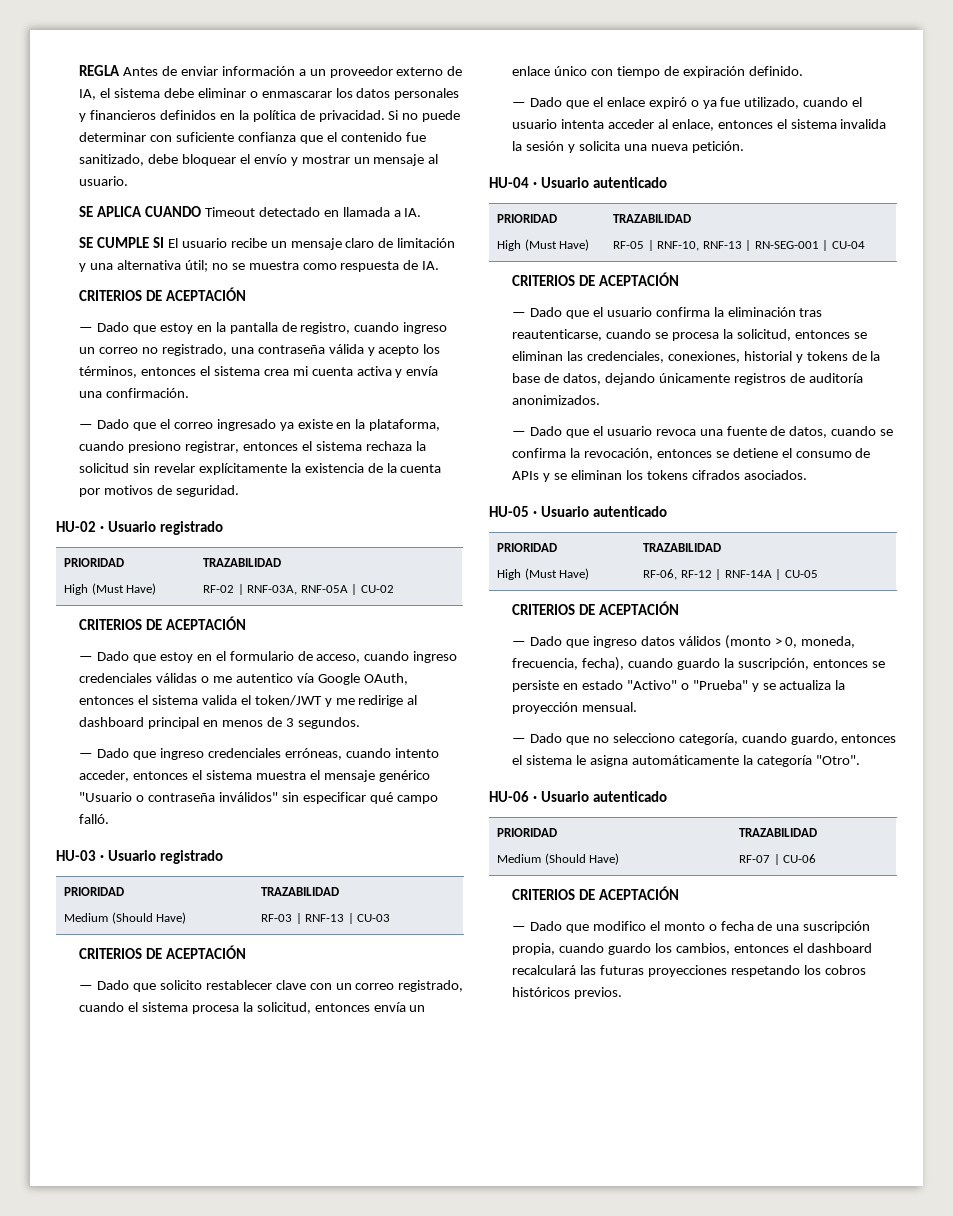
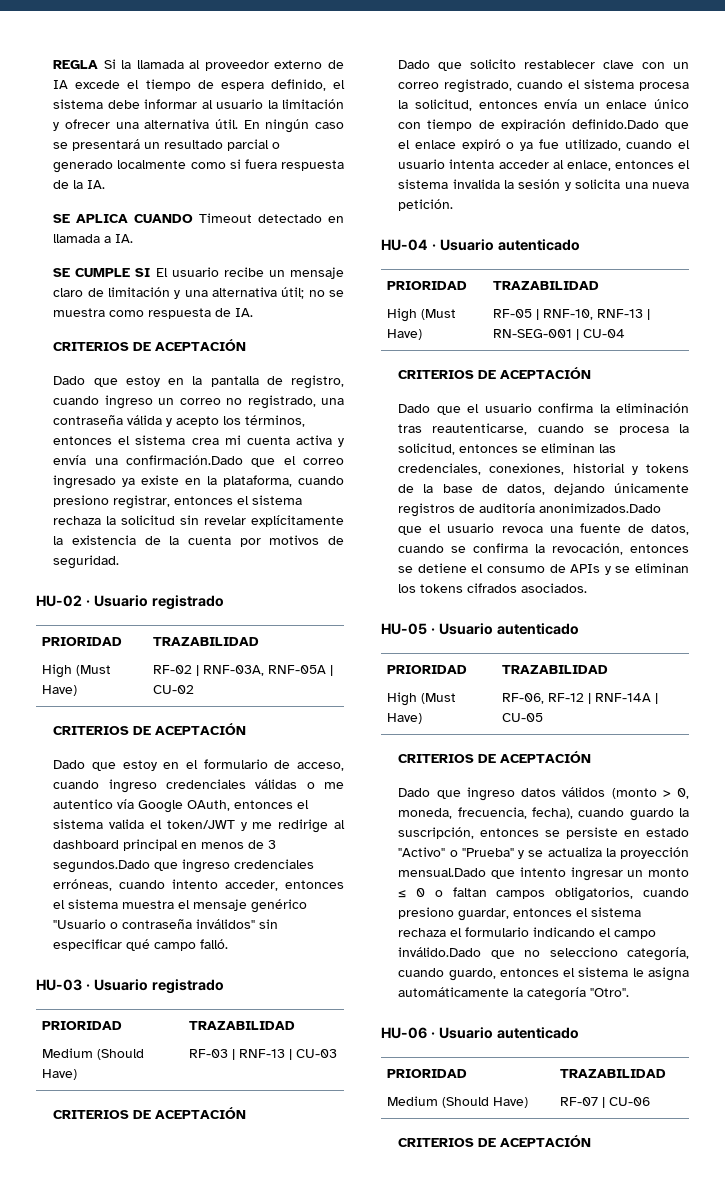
- REGLA Antes de enviar información a un proveedor externo de IA, el sistema debe eliminar o enmascarar los datos personales y financieros definidos en la política de privacidad. Si no puede determinar con suficiente confianza que el contenido fue sanitizado, debe bloquear el envío y mostrar un mensaje al usuario.
+ REGLA Si la llamada al proveedor externo de IA excede el tiempo de espera definido, el sistema debe informar al usuario la limitación y ofrecer una alternativa útil. En ningún caso se presentará un resultado parcial o generado localmente como si fuera respuesta de la IA.
- — Dado que estoy en la pantalla de registro, cuando ingreso un correo no registrado, una contraseña válida y acepto los términos, entonces el sistema crea mi cuenta activa y envía una confirmación.
- — Dado que el correo ingresado ya existe en la plataforma, cuando presiono registrar, entonces el sistema rechaza la solicitud sin revelar explícitamente la existencia de la cuenta por motivos de seguridad.
+ Dado que estoy en la pantalla de registro, cuando ingreso un correo no registrado, una contraseña válida y acepto los términos, entonces el sistema crea mi cuenta activa y envía una confirmación.Dado que el correo ingresado ya existe en la plataforma, cuando presiono registrar, entonces el sistema rechaza la solicitud sin revelar explícitamente la existencia de la cuenta por motivos de seguridad.
- — Dado que estoy en el formulario de acceso, cuando ingreso credenciales válidas o me autentico vía Google OAuth, entonces el sistema valida el token/JWT y me redirige al dashboard principal en menos de 3 segundos.
- — Dado que ingreso credenciales erróneas, cuando intento acceder, entonces el sistema muestra el mensaje genérico "Usuario o contraseña inválidos" sin especificar qué campo falló.
+ Dado que estoy en el formulario de acceso, cuando ingreso credenciales válidas o me autentico vía Google OAuth, entonces el sistema valida el token/JWT y me redirige al dashboard principal en menos de 3 segundos.Dado que ingreso credenciales erróneas, cuando intento acceder, entonces el sistema muestra el mensaje genérico "Usuario o contraseña inválidos" sin especificar qué campo falló.
- — Dado que solicito restablecer clave con un correo registrado, cuando el sistema procesa la solicitud, entonces envía un enlace único con tiempo de expiración definido.
- — Dado que el enlace expiró o ya fue utilizado, cuando el usuario intenta acceder al enlace, entonces el sistema invalida la sesión y solicita una nueva petición.
+ Dado que solicito restablecer clave con un correo registrado, cuando el sistema procesa la solicitud, entonces envía un enlace único con tiempo de expiración definido.Dado que el enlace expiró o ya fue utilizado, cuando el usuario intenta acceder al enlace, entonces el sistema invalida la sesión y solicita una nueva petición.
- — Dado que el usuario confirma la eliminación tras reautenticarse, cuando se procesa la solicitud, entonces se eliminan las credenciales, conexiones, historial y tokens de la base de datos, dejando únicamente registros de auditoría anonimizados.
- — Dado que el usuario revoca una fuente de datos, cuando se confirma la revocación, entonces se detiene el consumo de APIs y se eliminan los tokens cifrados asociados.
+ Dado que el usuario confirma la eliminación tras reautenticarse, cuando se procesa la solicitud, entonces se eliminan las credenciales, conexiones, historial y tokens de la base de datos, dejando únicamente registros de auditoría anonimizados.Dado que el usuario revoca una fuente de datos, cuando se confirma la revocación, entonces se detiene el consumo de APIs y se eliminan los tokens cifrados asociados.
- — Dado que ingreso datos válidos (monto > 0, moneda, frecuencia, fecha), cuando guardo la suscripción, entonces se persiste en estado "Activo" o "Prueba" y se actualiza la proyección mensual.
- — Dado que no selecciono categoría, cuando guardo, entonces el sistema le asigna automáticamente la categoría "Otro".
+ Dado que ingreso datos válidos (monto > 0, moneda, frecuencia, fecha), cuando guardo la suscripción, entonces se persiste en estado "Activo" o "Prueba" y se actualiza la proyección mensual.Dado que intento ingresar un monto ≤ 0 o faltan campos obligatorios, cuando presiono guardar, entonces el sistema rechaza el formulario indicando el campo inválido.Dado que no selecciono categoría, cuando guardo, entonces el sistema le asigna automáticamente la categoría "Otro".
- — Dado que modifico el monto o fecha de una suscripción propia, cuando guardo los cambios, entonces el dashboard recalculará las futuras proyecciones respetando los cobros históricos previos.

